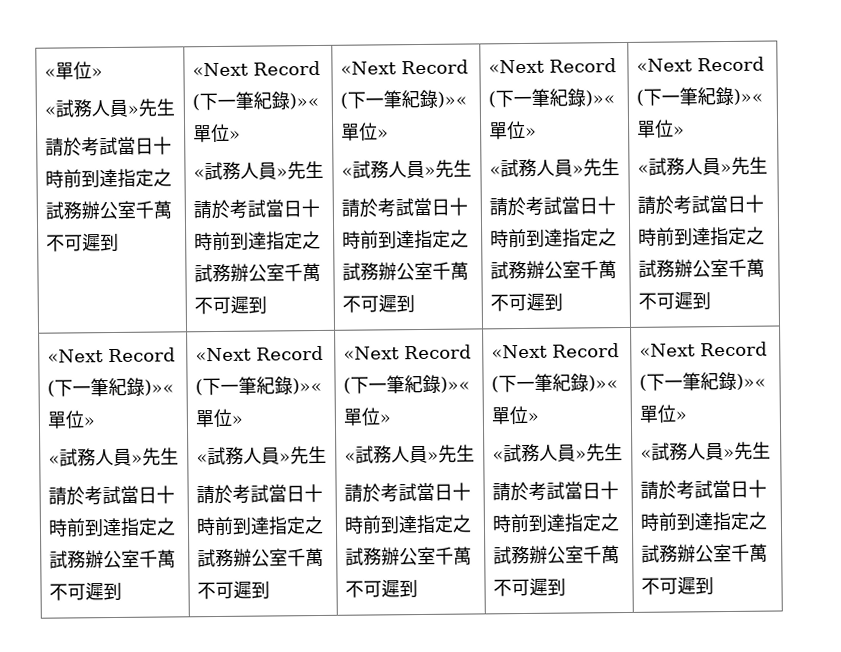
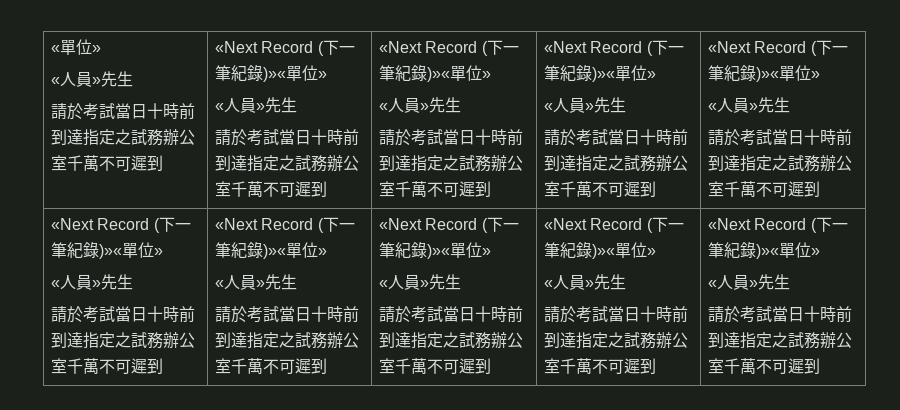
  «單位»
- «試務人員»先生
+ «人員»先生
  請於考試當日十時前到達指定之試務辦公室千萬不可遲到 | «Next Record (下一筆紀錄)»«單位»
- «試務人員»先生
+ «人員»先生
  請於考試當日十時前到達指定之試務辦公室千萬不可遲到 | «Next Record (下一筆紀錄)»«單位»
- «試務人員»先生
+ «人員»先生
  請於考試當日十時前到達指定之試務辦公室千萬不可遲到 | «Next Record (下一筆紀錄)»«單位»
- «試務人員»先生
+ «人員»先生
  請於考試當日十時前到達指定之試務辦公室千萬不可遲到 | «Next Record (下一筆紀錄)»«單位»
- «試務人員»先生
+ «人員»先生
  請於考試當日十時前到達指定之試務辦公室千萬不可遲到
  «Next Record (下一筆紀錄)»«單位»
- «試務人員»先生
+ «人員»先生
  請於考試當日十時前到達指定之試務辦公室千萬不可遲到 | «Next Record (下一筆紀錄)»«單位»
- «試務人員»先生
+ «人員»先生
  請於考試當日十時前到達指定之試務辦公室千萬不可遲到 | «Next Record (下一筆紀錄)»«單位»
- «試務人員»先生
+ «人員»先生
  請於考試當日十時前到達指定之試務辦公室千萬不可遲到 | «Next Record (下一筆紀錄)»«單位»
- «試務人員»先生
+ «人員»先生
  請於考試當日十時前到達指定之試務辦公室千萬不可遲到 | «Next Record (下一筆紀錄)»«單位»
- «試務人員»先生
+ «人員»先生

